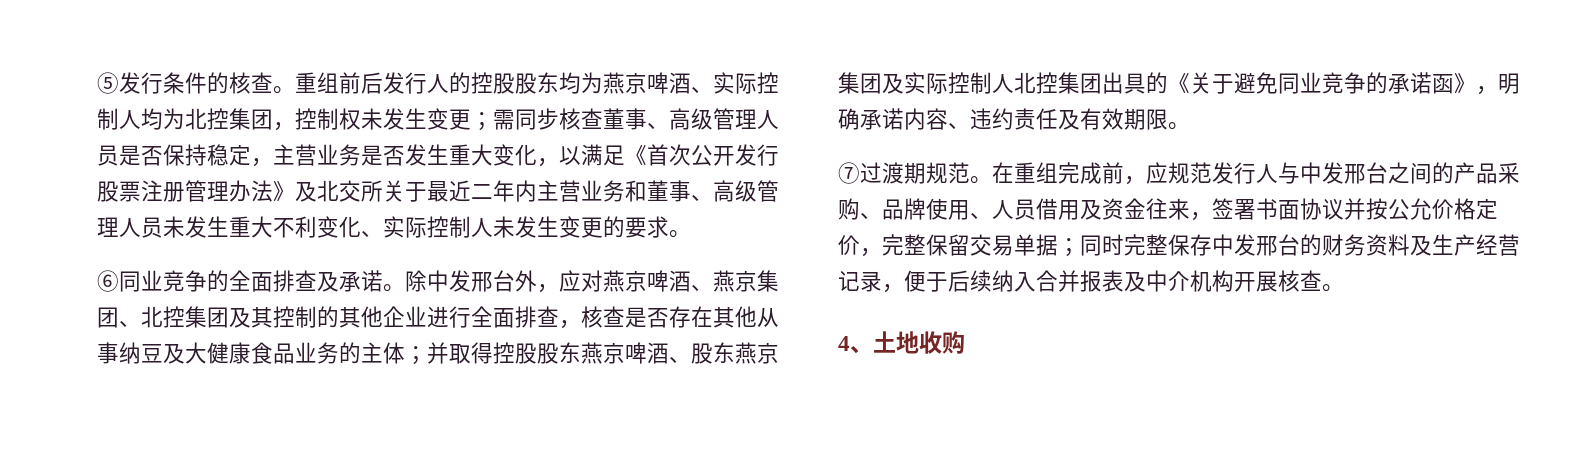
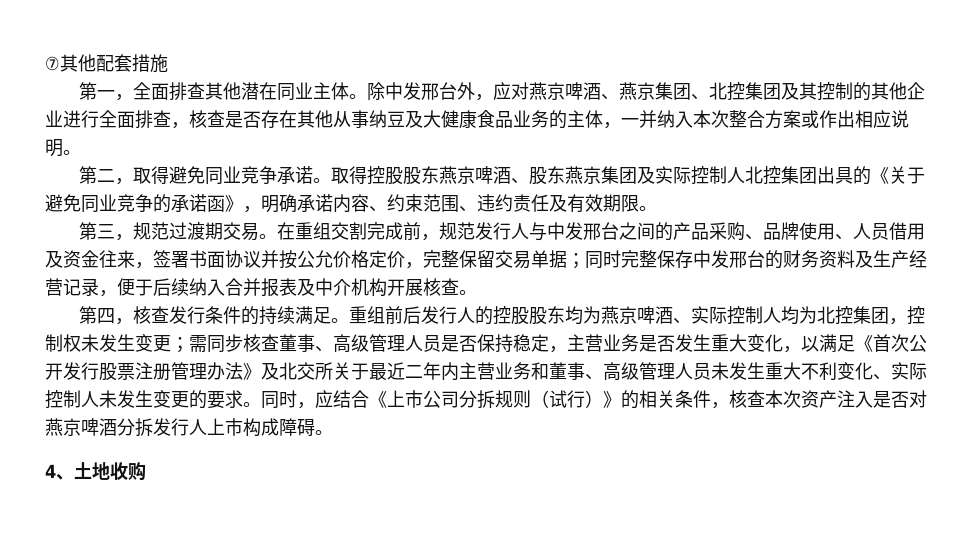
- ⑤发行条件的核查。
+ ⑦其他配套措施
+ 第一，全面排查其他潜在同业主体。除中发邢台外，应对燕京啤酒、燕京集团、北控集团及其控制的其他企业进行全面排查，核查是否存在其他从事纳豆及大健康食品业务的主体，一并纳入本次整合方案或作出相应说明。
+ 第二，取得避免同业竞争承诺。取得控股股东燕京啤酒、股东燕京集团及实际控制人北控集团出具的《关于避免同业竞争的承诺函》，明确承诺内容、约束范围、违约责任及有效期限。
+ 第三，规范过渡期交易。在重组交割完成前，规范发行人与中发邢台之间的产品采购、品牌使用、人员借用及资金往来，签署书面协议并按公允价格定价，完整保留交易单据；同时完整保存中发邢台的财务资料及生产经营记录，便于后续纳入合并报表及中介机构开展核查。
+ 第四，核查发行条件的持续满足。
- 需同步核查董事、高级管理人员是否保持稳定，主营业务是否发生重大变化，以满足《首次公开发行股票注册管理办法》及北交所关于最近二年内主营业务和董事、高级管理人员未发生重大不利变化、实际控制人未发生变更的要求。
- ⑥同业竞争的全面排查及承诺。除中发邢台外，应对燕京啤酒、燕京集团、北控集团及其控制的其他企业进行全面排查，核查是否存在其他从事纳豆及大健康食品业务的主体；并取得控股股东燕京啤酒、股东燕京集团及实际控制人北控集团出具的《关于避免同业竞争的承诺函》，明确承诺内容、违约责任及有效期限。
- ⑦过渡期规范。在重组完成前，应规范发行人与中发邢台之间的产品采购、品牌使用、人员借用及资金往来，签署书面协议并按公允价格定价，完整保留交易单据；同时完整保存中发邢台的财务资料及生产经营记录，便于后续纳入合并报表及中介机构开展核查。
+ 需同步核查董事、高级管理人员是否保持稳定，主营业务是否发生重大变化，以满足《首次公开发行股票注册管理办法》及北交所关于最近二年内主营业务和董事、高级管理人员未发生重大不利变化、实际控制人未发生变更的要求。同时，应结合《上市公司分拆规则（试行）》的相关条件，核查本次资产注入是否对燕京啤酒分拆发行人上市构成障碍。

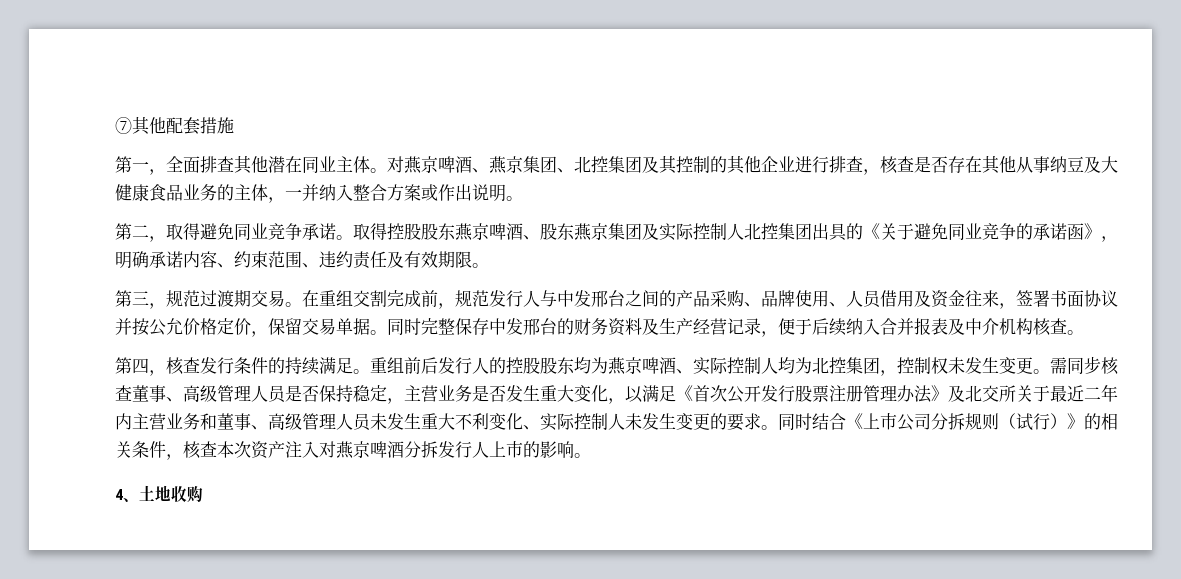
- 除中发邢台外，应对燕京啤酒、燕京集团、北控集团及其控制的其他企业进行全面排查，核查是否存在其他从事纳豆及大健康食品业务的主体，一并纳入本次整合方案或作出相应说明。
+ 对燕京啤酒、燕京集团、北控集团及其控制的其他企业进行排查，核查是否存在其他从事纳豆及大健康食品业务的主体，一并纳入整合方案或作出说明。
- 在重组交割完成前，规范发行人与中发邢台之间的产品采购、品牌使用、人员借用及资金往来，签署书面协议并按公允价格定价，完整保留交易单据；同时完整保存中发邢台的财务资料及生产经营记录，便于后续纳入合并报表及中介机构开展核查。
+ 在重组交割完成前，规范发行人与中发邢台之间的产品采购、品牌使用、人员借用及资金往来，签署书面协议并按公允价格定价，保留交易单据。同时完整保存中发邢台的财务资料及生产经营记录，便于后续纳入合并报表及中介机构核查。
- 重组前后发行人的控股股东均为燕京啤酒、实际控制人均为北控集团，控制权未发生变更；
+ 重组前后发行人的控股股东均为燕京啤酒、实际控制人均为北控集团，控制权未发生变更。
- 同时，应结合《上市公司分拆规则（试行）》的相关条件，核查本次资产注入是否对燕京啤酒分拆发行人上市构成障碍。
+ 同时结合《上市公司分拆规则（试行）》的相关条件，核查本次资产注入对燕京啤酒分拆发行人上市的影响。

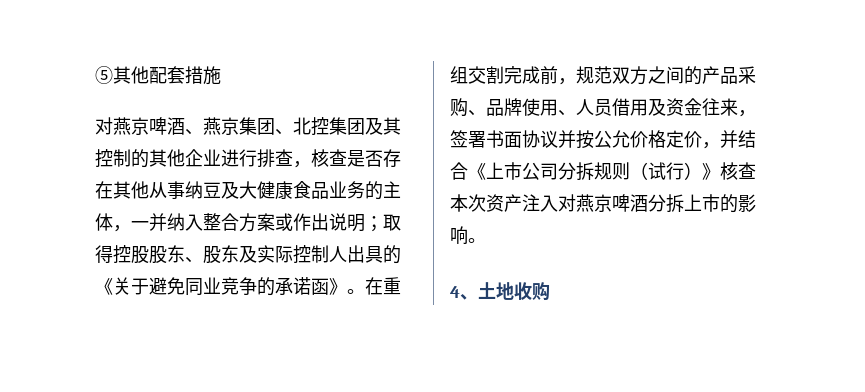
- ⑦其他配套措施
+ ⑤其他配套措施
- 第一，全面排查其他潜在同业主体。对燕京啤酒、燕京集团、北控集团及其控制的其他企业进行排查，核查是否存在其他从事纳豆及大健康食品业务的主体，一并纳入整合方案或作出说明。
- 第二，取得避免同业竞争承诺。取得控股股东燕京啤酒、股东燕京集团及实际控制人北控集团出具的《关于避免同业竞争的承诺函》，明确承诺内容、约束范围、违约责任及有效期限。
- 第三，规范过渡期交易。
+ 对燕京啤酒、燕京集团、北控集团及其控制的其他企业进行排查，核查是否存在其他从事纳豆及大健康食品业务的主体，一并纳入整合方案或作出说明；取得控股股东、股东及实际控制人出具的《关于避免同业竞争的承诺函》。
- 在重组交割完成前，规范发行人与中发邢台之间的产品采购、品牌使用、人员借用及资金往来，签署书面协议并按公允价格定价，保留交易单据。同时完整保存中发邢台的财务资料及生产经营记录，便于后续纳入合并报表及中介机构核查。
- 第四，核查发行条件的持续满足。重组前后发行人的控股股东均为燕京啤酒、实际控制人均为北控集团，控制权未发生变更。需同步核查董事、高级管理人员是否保持稳定，主营业务是否发生重大变化，以满足《首次公开发行股票注册管理办法》及北交所关于最近二年内主营业务和董事、高级管理人员未发生重大不利变化、实际控制人未发生变更的要求。同时结合《上市公司分拆规则（试行）》的相关条件，核查本次资产注入对燕京啤酒分拆发行人上市的影响。
+ 在重组交割完成前，规范双方之间的产品采购、品牌使用、人员借用及资金往来，签署书面协议并按公允价格定价，并结合《上市公司分拆规则（试行）》核查本次资产注入对燕京啤酒分拆上市的影响。

